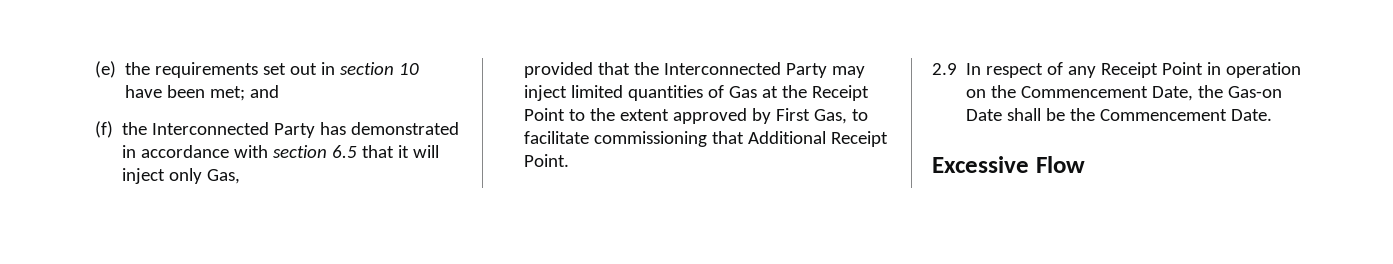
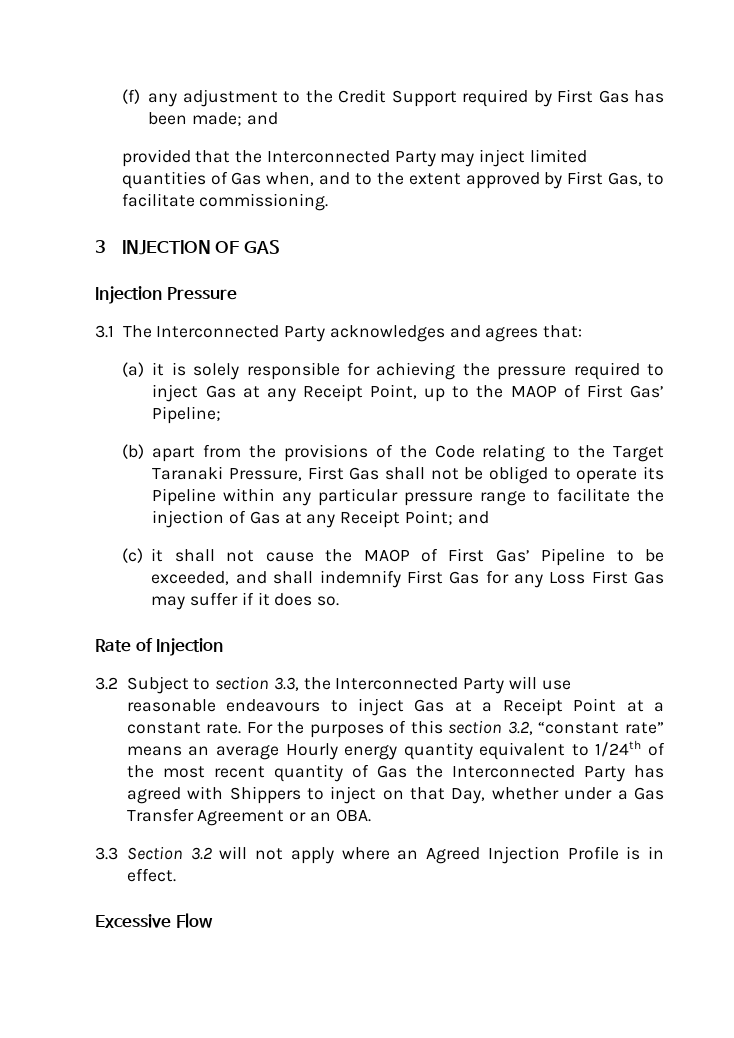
- (e) the requirements set out in section 10 have been met; and
- (f) the Interconnected Party has demonstrated in accordance with section 6.5 that it will inject only Gas,
+ (f) any adjustment to the Credit Support required by First Gas has been made; and
- provided that the Interconnected Party may inject limited quantities of Gas at the Receipt Point to the extent approved by First Gas, to facilitate commissioning that Additional Receipt Point.
- 2.9 In respect of any Receipt Point in operation on the Commencement Date, the Gas-on Date shall be the Commencement Date.
+ provided that the Interconnected Party may inject limited quantities of Gas when, and to the extent approved by First Gas, to facilitate commissioning.
+ 3 INJECTION OF GAS
+ Injection Pressure
+ 3.1 The Interconnected Party acknowledges and agrees that:
+ (a) it is solely responsible for achieving the pressure required to inject Gas at any Receipt Point, up to the MAOP of First Gas’ Pipeline;
+ (b) apart from the provisions of the Code relating to the Target Taranaki Pressure, First Gas shall not be obliged to operate its Pipeline within any particular pressure range to facilitate the injection of Gas at any Receipt Point; and
+ (c) it shall not cause the MAOP of First Gas’ Pipeline to be exceeded, and shall indemnify First Gas for any Loss First Gas may suffer if it does so.
+ Rate of Injection
+ 3.2 Subject to section 3.3, the Interconnected Party will use reasonable endeavours to inject Gas at a Receipt Point at a constant rate. For the purposes of this section 3.2, “constant rate” means an average Hourly energy quantity equivalent to 1/24th of the most recent quantity of Gas the Interconnected Party has agreed with Shippers to inject on that Day, whether under a Gas Transfer Agreement or an OBA.
+ 3.3 Section 3.2 will not apply where an Agreed Injection Profile is in effect.

